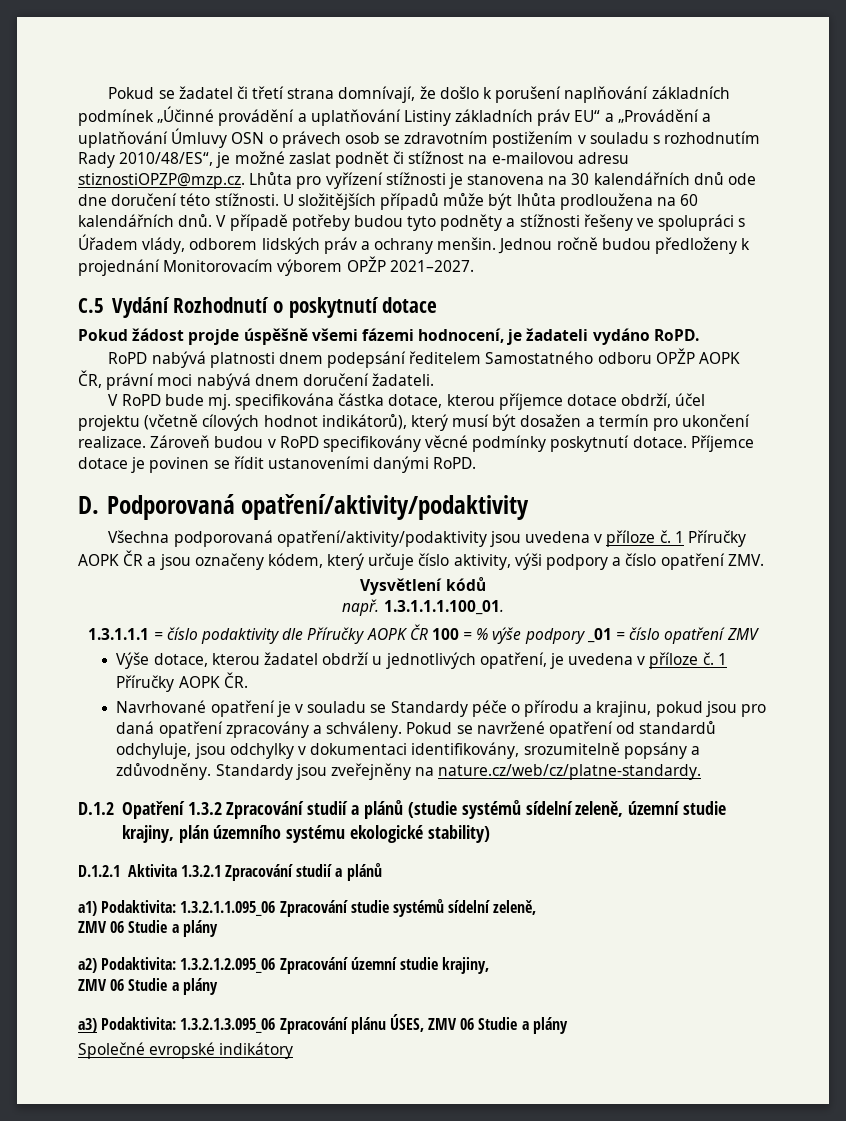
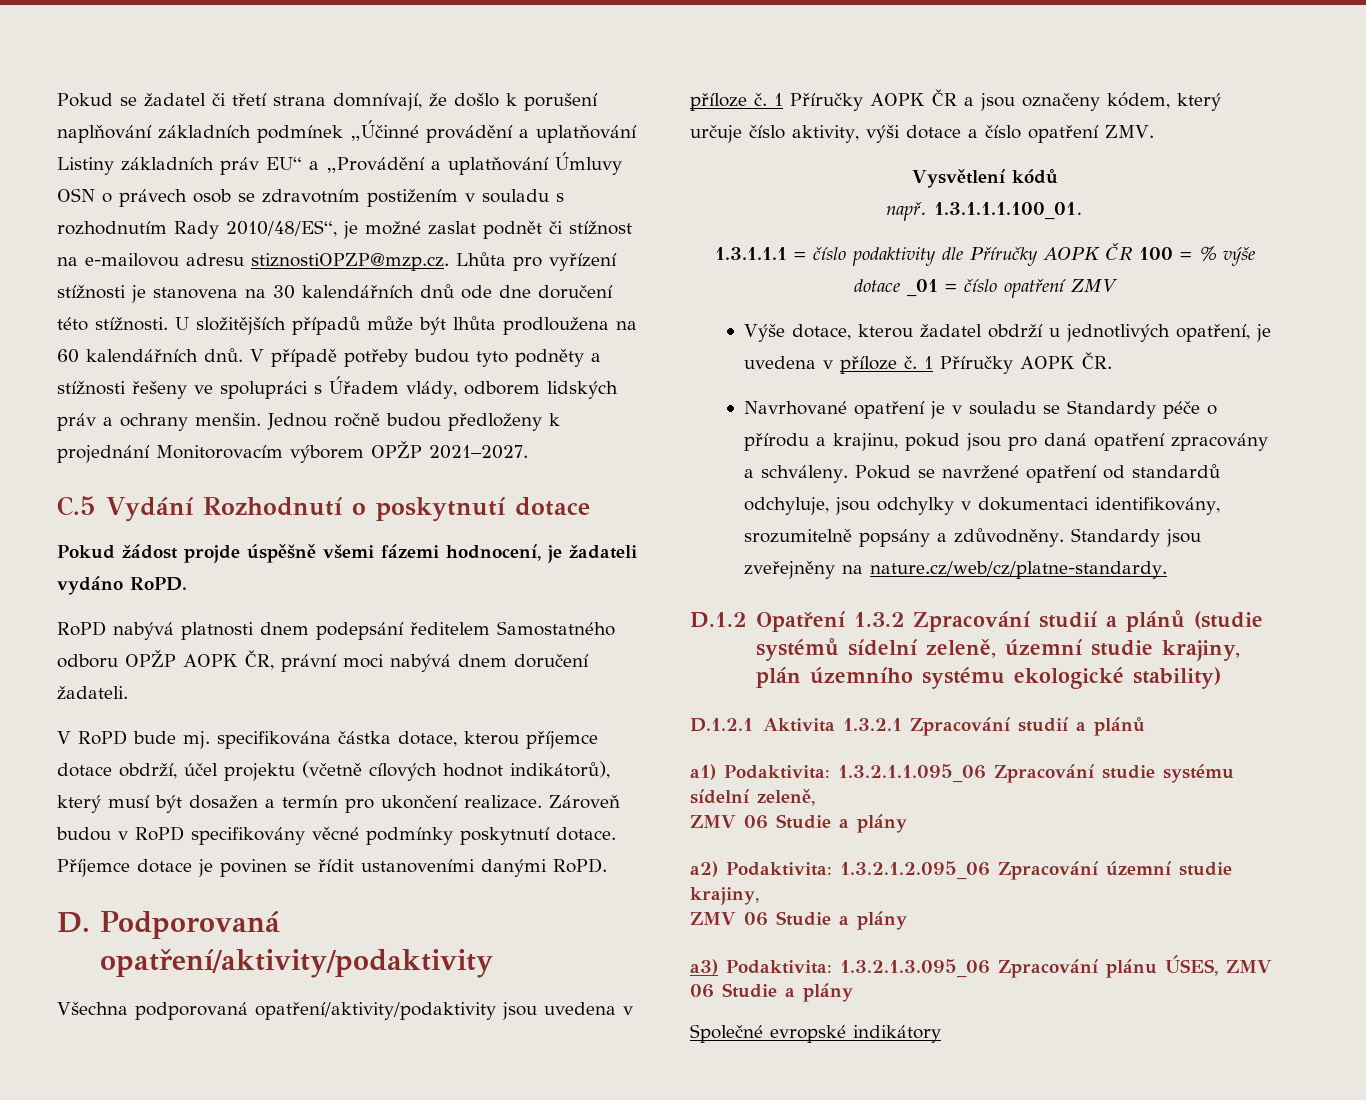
- 1 Příručky AOPK ČR a jsou označeny kódem, který určuje číslo aktivity, výši podpory a číslo opatření ZMV.
+ 1 Příručky AOPK ČR a jsou označeny kódem, který určuje číslo aktivity, výši dotace a číslo opatření ZMV.
- 1.3.1.1.1 = číslo podaktivity dle Příručky AOPK ČR 100 = % výše podpory _01 = číslo opatření ZMV
+ 1.3.1.1.1 = číslo podaktivity dle Příručky AOPK ČR 100 = % výše dotace _01 = číslo opatření ZMV
- a1) Podaktivita: 1.3.2.1.1.095_06 Zpracování studie systémů sídelní zeleně,
+ a1) Podaktivita: 1.3.2.1.1.095_06 Zpracování studie systému sídelní zeleně,

